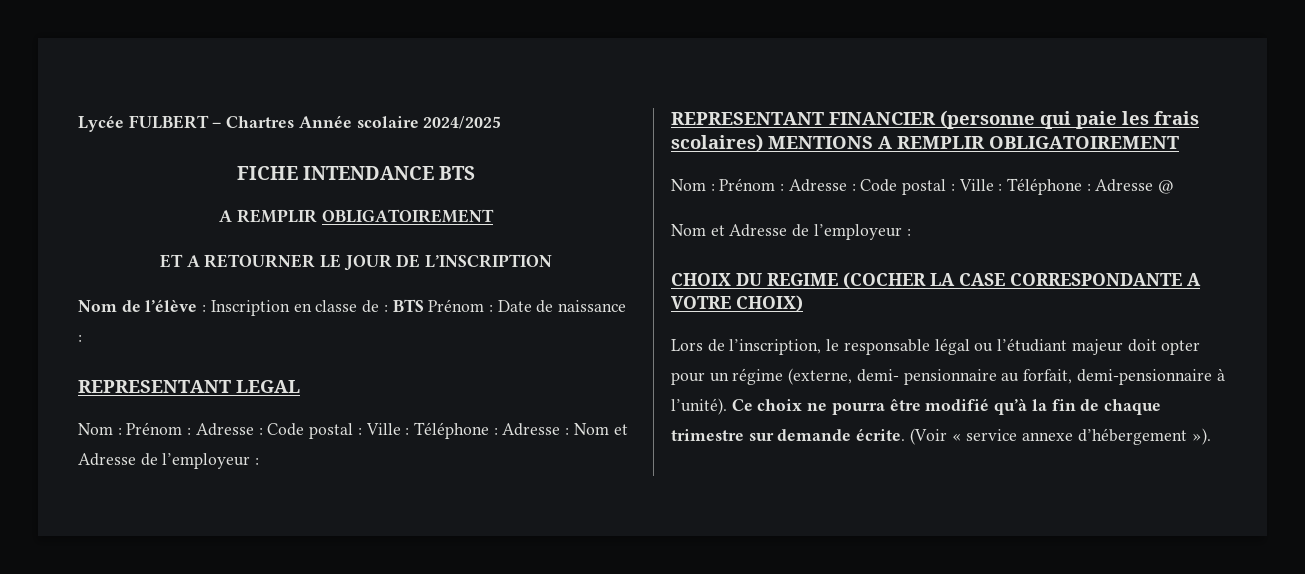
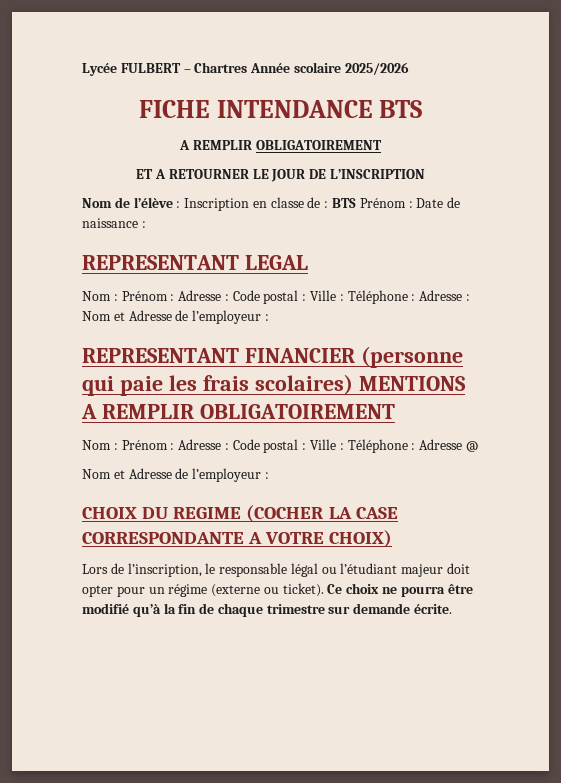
- Lycée FULBERT – Chartres Année scolaire 2024/2025
+ Lycée FULBERT – Chartres Année scolaire 2025/2026
- Lors de l’inscription, le responsable légal ou l’étudiant majeur doit opter pour un régime (externe, demi- pensionnaire au forfait, demi-pensionnaire à l’unité).
+ Lors de l’inscription, le responsable légal ou l’étudiant majeur doit opter pour un régime (externe ou ticket).
- (Voir « service annexe d’hébergement »).

